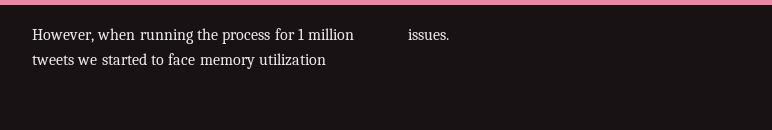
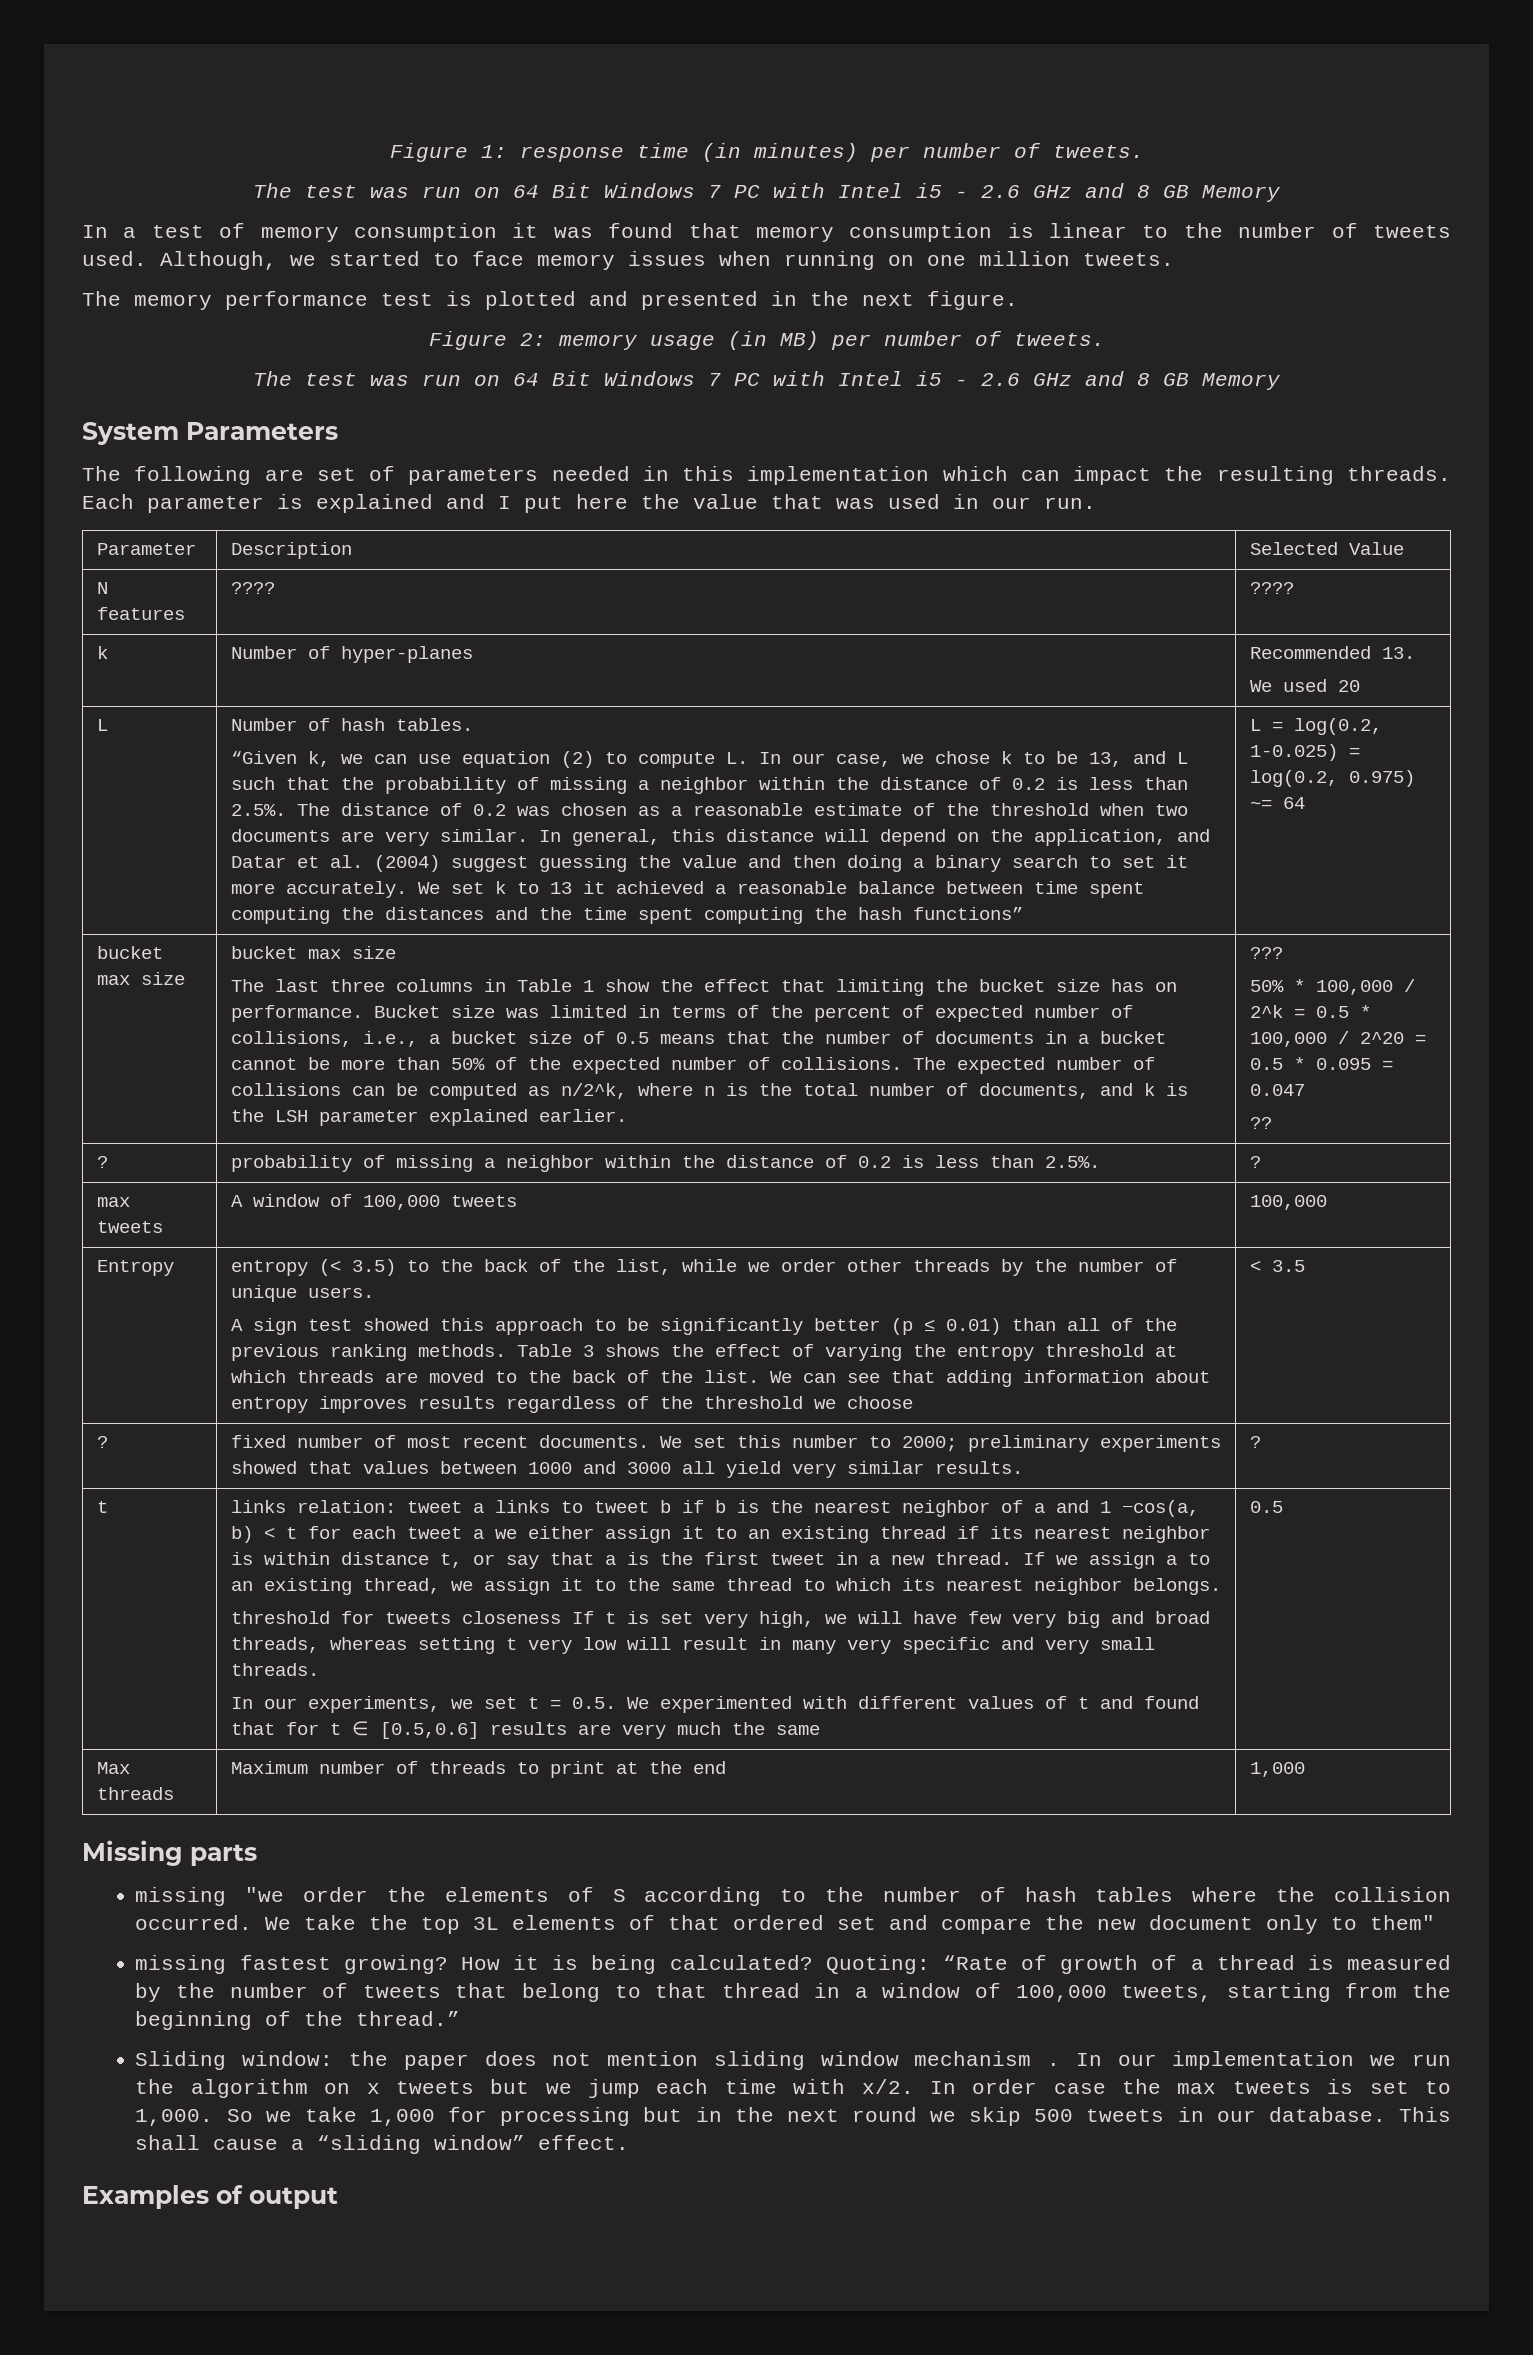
- However, when running the process for 1 million tweets we started to face memory utilization issues.
+ Figure 1: response time (in minutes) per number of tweets.
+ The test was run on 64 Bit Windows 7 PC with Intel i5 - 2.6 GHz and 8 GB Memory
+ In a test of memory consumption it was found that memory consumption is linear to the number of tweets used. Although, we started to face memory issues when running on one million tweets.
+ The memory performance test is plotted and presented in the next figure.
+ Figure 2: memory usage (in MB) per number of tweets.
+ The test was run on 64 Bit Windows 7 PC with Intel i5 - 2.6 GHz and 8 GB Memory
+ System Parameters
+ The following are set of parameters needed in this implementation which can impact the resulting threads. Each parameter is explained and I put here the value that was used in our run.
+ Parameter | Description | Selected Value
+ N features | ???? | ????
+ k | Number of hyper-planes | Recommended 13.
+ We used 20
+ L | Number of hash tables.
+ “Given k, we can use equation (2) to compute L. In our case, we chose k to be 13, and L such that the probability of missing a neighbor within the distance of 0.2 is less than 2.5%. The distance of 0.2 was chosen as a reasonable estimate of the threshold when two documents are very similar. In general, this distance will depend on the application, and Datar et al. (2004) suggest guessing the value and then doing a binary search to set it more accurately. We set k to 13 it achieved a reasonable balance between time spent computing the distances and the time spent computing the hash functions” | L = log(0.2, 1-0.025) = log(0.2, 0.975) ~= 64
+ bucket max size | bucket max size
+ The last three columns in Table 1 show the effect that limiting the bucket size has on performance. Bucket size was limited in terms of the percent of expected number of collisions, i.e., a bucket size of 0.5 means that the number of documents in a bucket cannot be more than 50% of the expected number of collisions. The expected number of collisions can be computed as n/2^k, where n is the total number of documents, and k is the LSH parameter explained earlier. | ???
+ 50% * 100,000 / 2^k = 0.5 * 100,000 / 2^20 = 0.5 * 0.095 = 0.047
+ ??
+ ? | probability of missing a neighbor within the distance of 0.2 is less than 2.5%. | ?
+ max tweets | A window of 100,000 tweets | 100,000
+ Entropy | entropy (< 3.5) to the back of the list, while we order other threads by the number of unique users.
+ A sign test showed this approach to be significantly better (p ≤ 0.01) than all of the previous ranking methods. Table 3 shows the effect of varying the entropy threshold at which threads are moved to the back of the list. We can see that adding information about entropy improves results regardless of the threshold we choose | < 3.5
+ ? | fixed number of most recent documents. We set this number to 2000; preliminary experiments showed that values between 1000 and 3000 all yield very similar results. | ?
+ t | links relation: tweet a links to tweet b if b is the nearest neighbor of a and 1 −cos(a, b) < t for each tweet a we either assign it to an existing thread if its nearest neighbor is within distance t, or say that a is the first tweet in a new thread. If we assign a to an existing thread, we assign it to the same thread to which its nearest neighbor belongs.
+ threshold for tweets closeness If t is set very high, we will have few very big and broad threads, whereas setting t very low will result in many very specific and very small threads.
+ In our experiments, we set t = 0.5. We experimented with different values of t and found that for t ∈ [0.5,0.6] results are very much the same | 0.5
+ Max threads | Maximum number of threads to print at the end | 1,000
+ Missing parts
+ missing "we order the elements of S according to the number of hash tables where the collision occurred. We take the top 3L elements of that ordered set and compare the new document only to them"
+ missing fastest growing? How it is being calculated? Quoting: “Rate of growth of a thread is measured by the number of tweets that belong to that thread in a window of 100,000 tweets, starting from the beginning of the thread.”
+ Sliding window: the paper does not mention sliding window mechanism . In our implementation we run the algorithm on x tweets but we jump each time with x/2. In order case the max tweets is set to 1,000. So we take 1,000 for processing but in the next round we skip 500 tweets in our database. This shall cause a “sliding window” effect.
+ Examples of output

